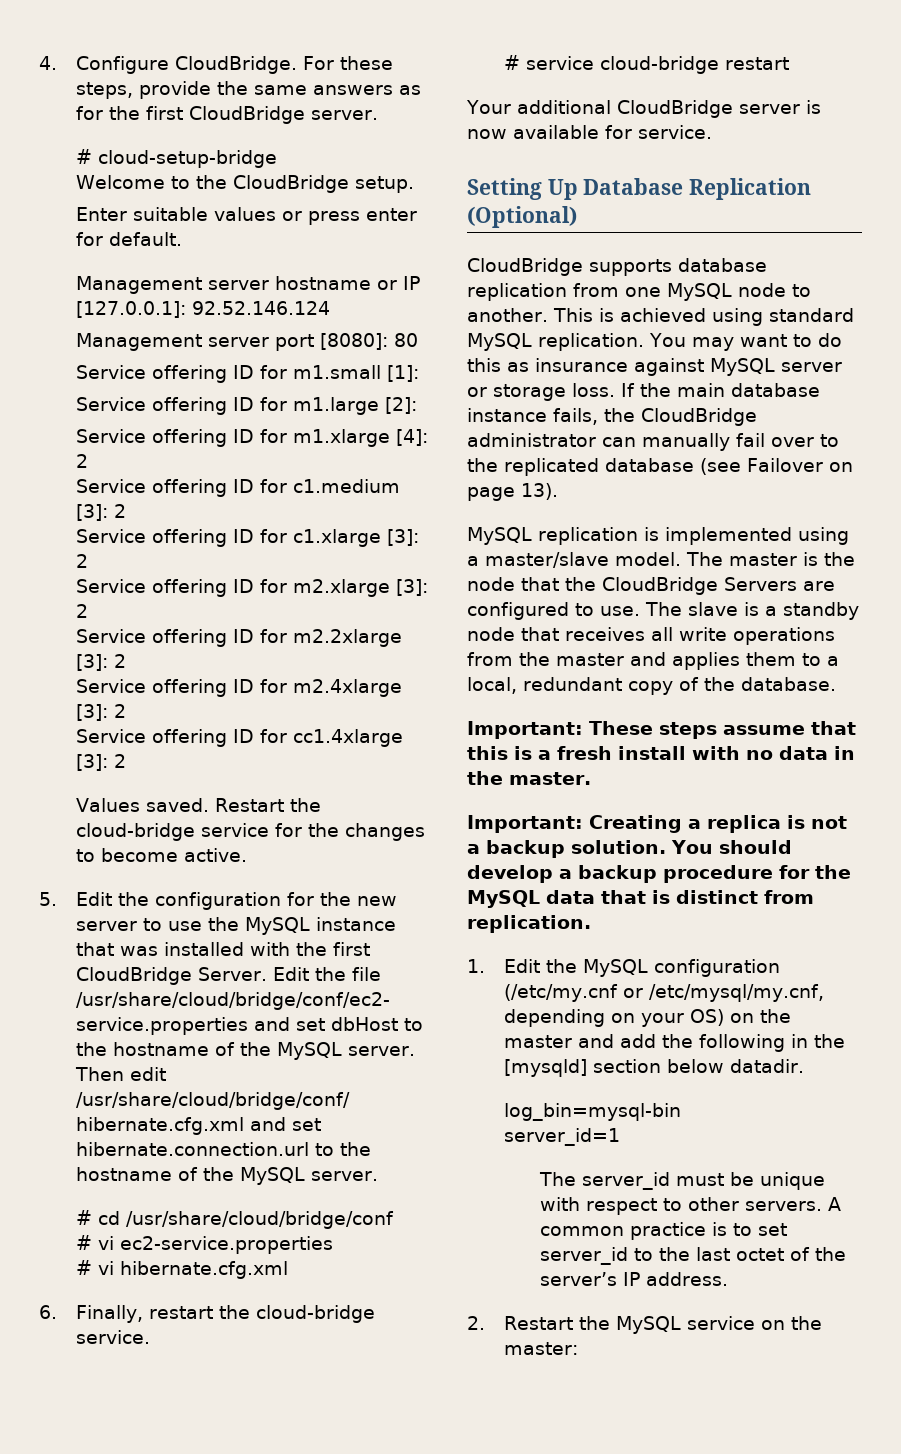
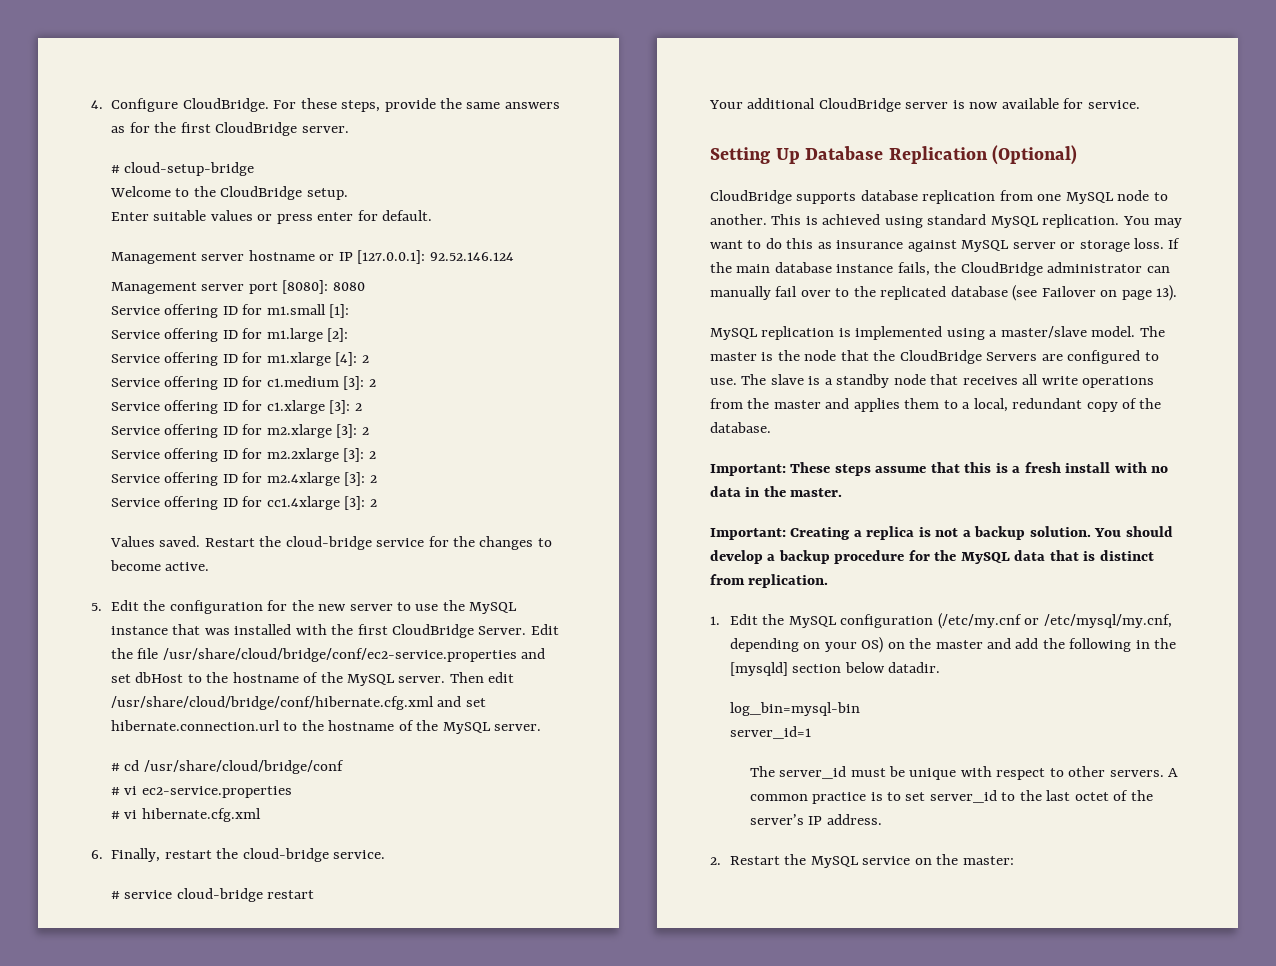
- Management server port [8080]: 80
+ Management server port [8080]: 8080

